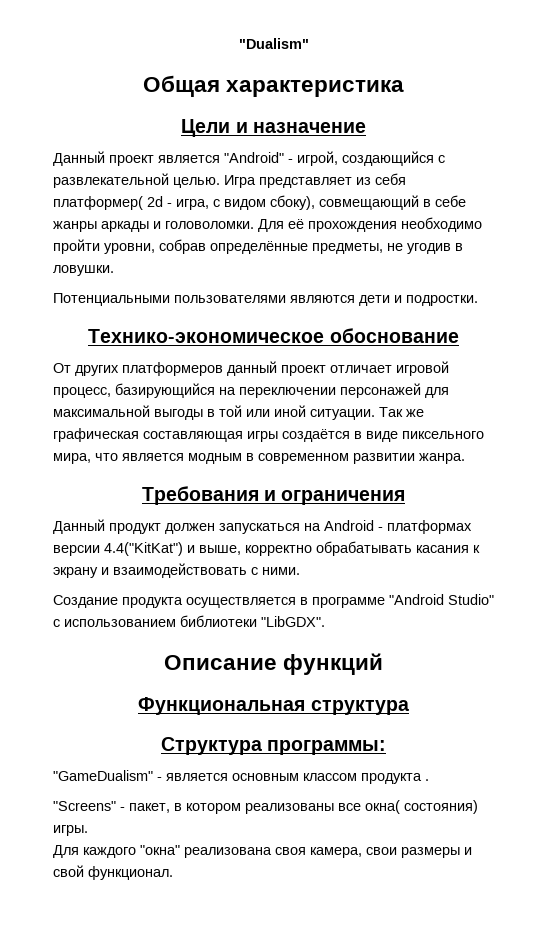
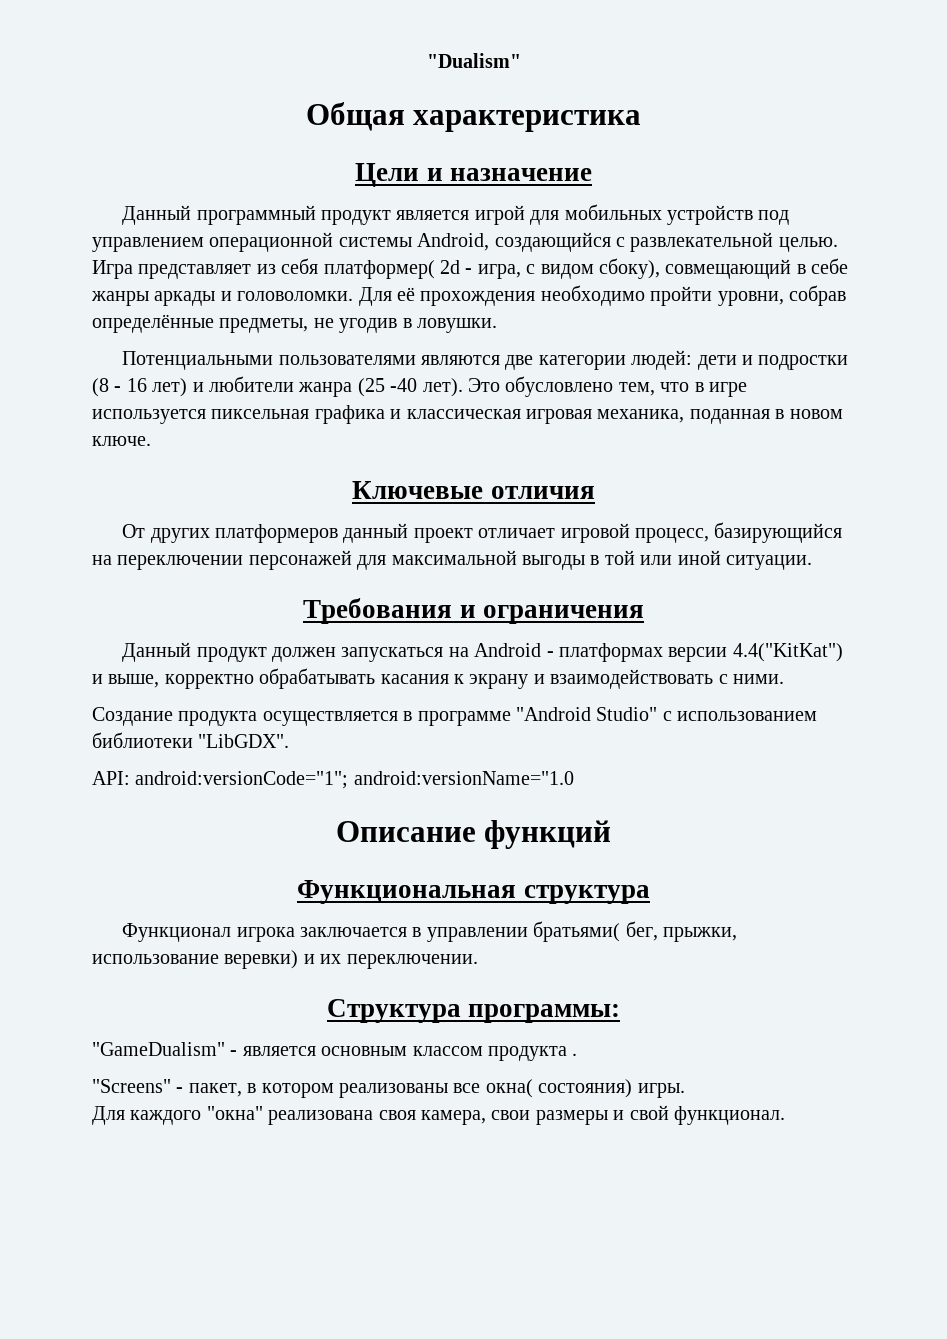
- Данный проект является "Android" - игрой, создающийся с развлекательной целью.
+ Данный программный продукт является игрой для мобильных устройств под управлением операционной системы Android, создающийся с развлекательной целью.
- Потенциальными пользователями являются дети и подростки.
- Технико-экономическое обоснование
+ Потенциальными пользователями являются две категории людей: дети и подростки (8 - 16 лет) и любители жанра (25 -40 лет). Это обусловлено тем, что в игре используется пиксельная графика и классическая игровая механика, поданная в новом ключе.
+ Ключевые отличия
- Так же графическая составляющая игры создаётся в виде пиксельного мира, что является модным в современном развитии жанра.
+ API: android:versionCode="1"; android:versionName="1.0
+ Функционал игрока заключается в управлении братьями( бег, прыжки, использование веревки) и их переключении.

